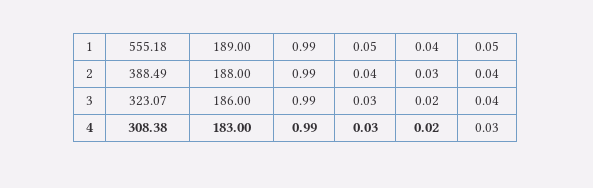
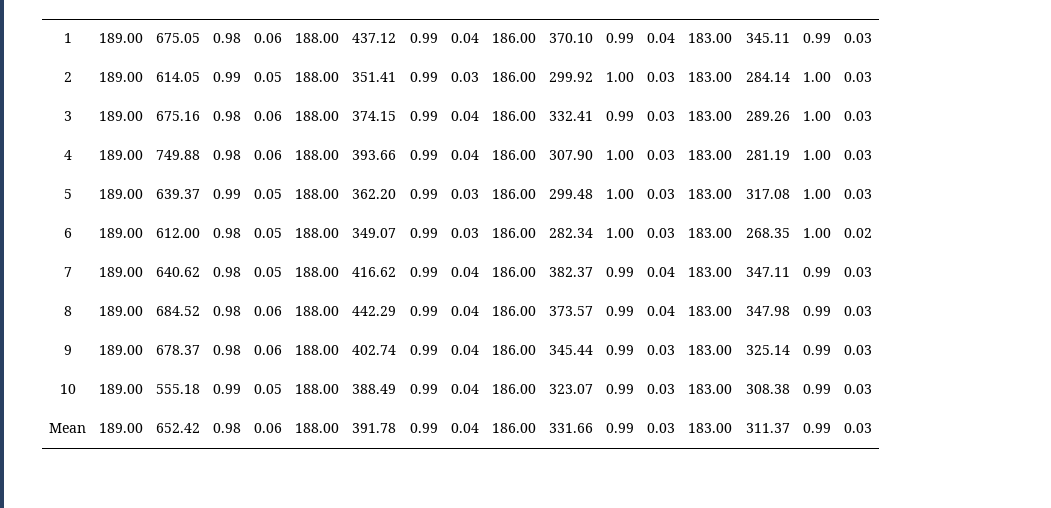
- 1 | 555.18 | 189.00 | 0.99 | 0.05 | 0.04 | 0.05
- 2 | 388.49 | 188.00 | 0.99 | 0.04 | 0.03 | 0.04
- 3 | 323.07 | 186.00 | 0.99 | 0.03 | 0.02 | 0.04
- 4 | 308.38 | 183.00 | 0.99 | 0.03 | 0.02 | 0.03
+ 1 | 189.00 | 675.05 | 0.98 | 0.06 | 188.00 | 437.12 | 0.99 | 0.04 | 186.00 | 370.10 | 0.99 | 0.04 | 183.00 | 345.11 | 0.99 | 0.03
+ 2 | 189.00 | 614.05 | 0.99 | 0.05 | 188.00 | 351.41 | 0.99 | 0.03 | 186.00 | 299.92 | 1.00 | 0.03 | 183.00 | 284.14 | 1.00 | 0.03
+ 3 | 189.00 | 675.16 | 0.98 | 0.06 | 188.00 | 374.15 | 0.99 | 0.04 | 186.00 | 332.41 | 0.99 | 0.03 | 183.00 | 289.26 | 1.00 | 0.03
+ 4 | 189.00 | 749.88 | 0.98 | 0.06 | 188.00 | 393.66 | 0.99 | 0.04 | 186.00 | 307.90 | 1.00 | 0.03 | 183.00 | 281.19 | 1.00 | 0.03
+ 5 | 189.00 | 639.37 | 0.99 | 0.05 | 188.00 | 362.20 | 0.99 | 0.03 | 186.00 | 299.48 | 1.00 | 0.03 | 183.00 | 317.08 | 1.00 | 0.03
+ 6 | 189.00 | 612.00 | 0.98 | 0.05 | 188.00 | 349.07 | 0.99 | 0.03 | 186.00 | 282.34 | 1.00 | 0.03 | 183.00 | 268.35 | 1.00 | 0.02
+ 7 | 189.00 | 640.62 | 0.98 | 0.05 | 188.00 | 416.62 | 0.99 | 0.04 | 186.00 | 382.37 | 0.99 | 0.04 | 183.00 | 347.11 | 0.99 | 0.03
+ 8 | 189.00 | 684.52 | 0.98 | 0.06 | 188.00 | 442.29 | 0.99 | 0.04 | 186.00 | 373.57 | 0.99 | 0.04 | 183.00 | 347.98 | 0.99 | 0.03
+ 9 | 189.00 | 678.37 | 0.98 | 0.06 | 188.00 | 402.74 | 0.99 | 0.04 | 186.00 | 345.44 | 0.99 | 0.03 | 183.00 | 325.14 | 0.99 | 0.03
+ 10 | 189.00 | 555.18 | 0.99 | 0.05 | 188.00 | 388.49 | 0.99 | 0.04 | 186.00 | 323.07 | 0.99 | 0.03 | 183.00 | 308.38 | 0.99 | 0.03
+ Mean | 189.00 | 652.42 | 0.98 | 0.06 | 188.00 | 391.78 | 0.99 | 0.04 | 186.00 | 331.66 | 0.99 | 0.03 | 183.00 | 311.37 | 0.99 | 0.03

